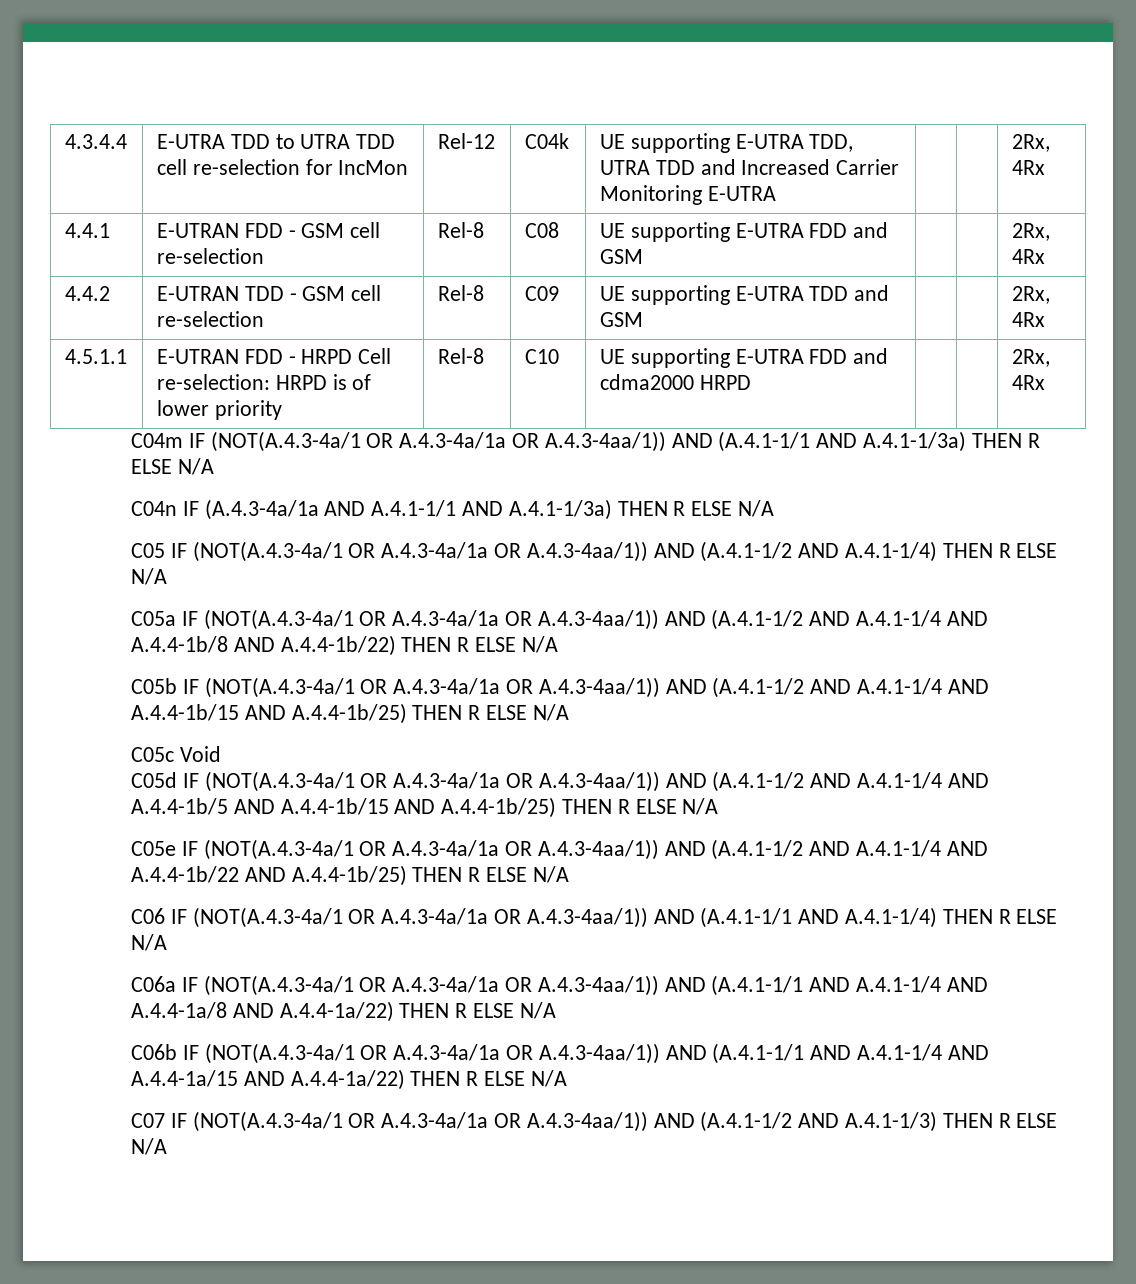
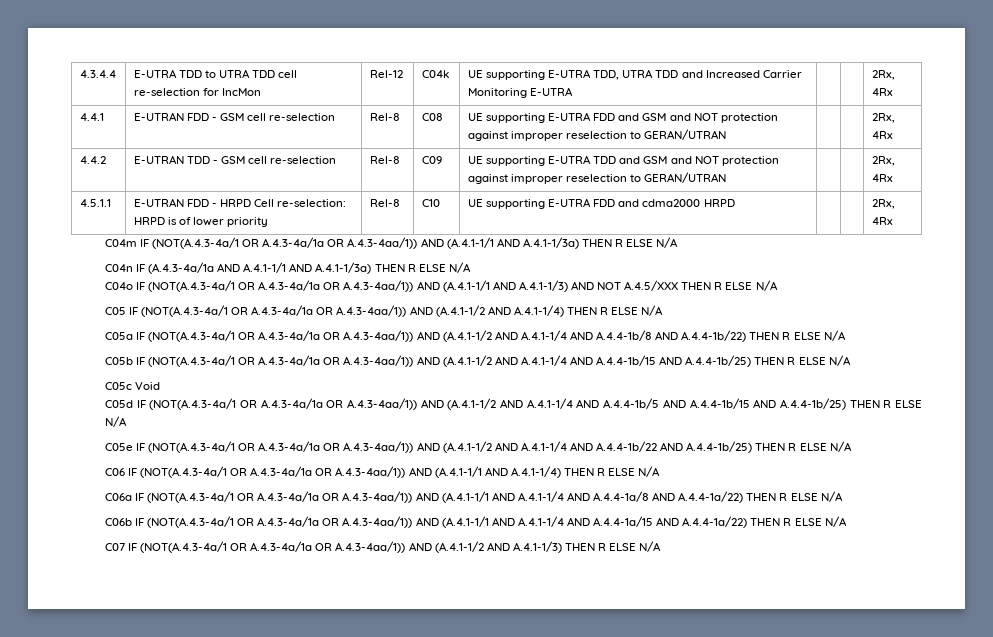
- 4.4.1 | E-UTRAN FDD - GSM cell re-selection | Rel-8 | C08 | UE supporting E-UTRA FDD and GSM | | | 2Rx, 4Rx
+ 4.4.1 | E-UTRAN FDD - GSM cell re-selection | Rel-8 | C08 | UE supporting E-UTRA FDD and GSM and NOT protection against improper reselection to GERAN/UTRAN | | | 2Rx, 4Rx
- 4.4.2 | E-UTRAN TDD - GSM cell re-selection | Rel-8 | C09 | UE supporting E-UTRA TDD and GSM | | | 2Rx, 4Rx
+ 4.4.2 | E-UTRAN TDD - GSM cell re-selection | Rel-8 | C09 | UE supporting E-UTRA TDD and GSM and NOT protection against improper reselection to GERAN/UTRAN | | | 2Rx, 4Rx
+ C04o IF (NOT(A.4.3-4a/1 OR A.4.3-4a/1a OR A.4.3-4aa/1)) AND (A.4.1-1/1 AND A.4.1-1/3) AND NOT A.4.5/XXX THEN R ELSE N/A

